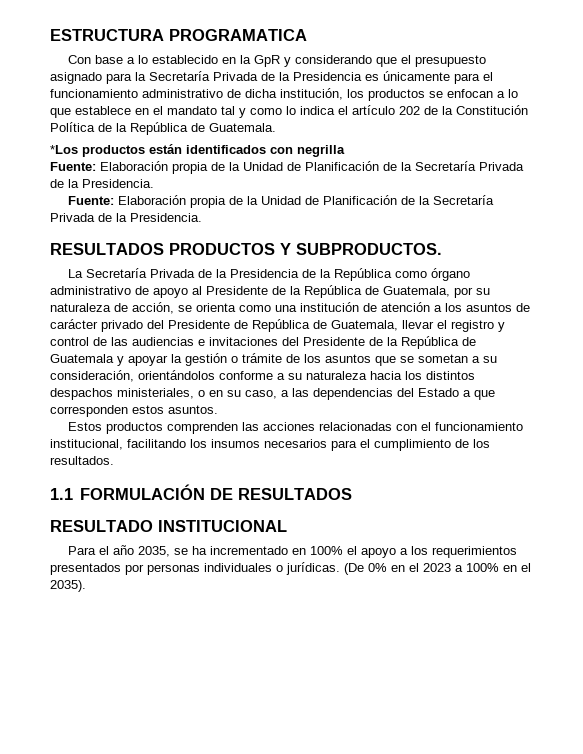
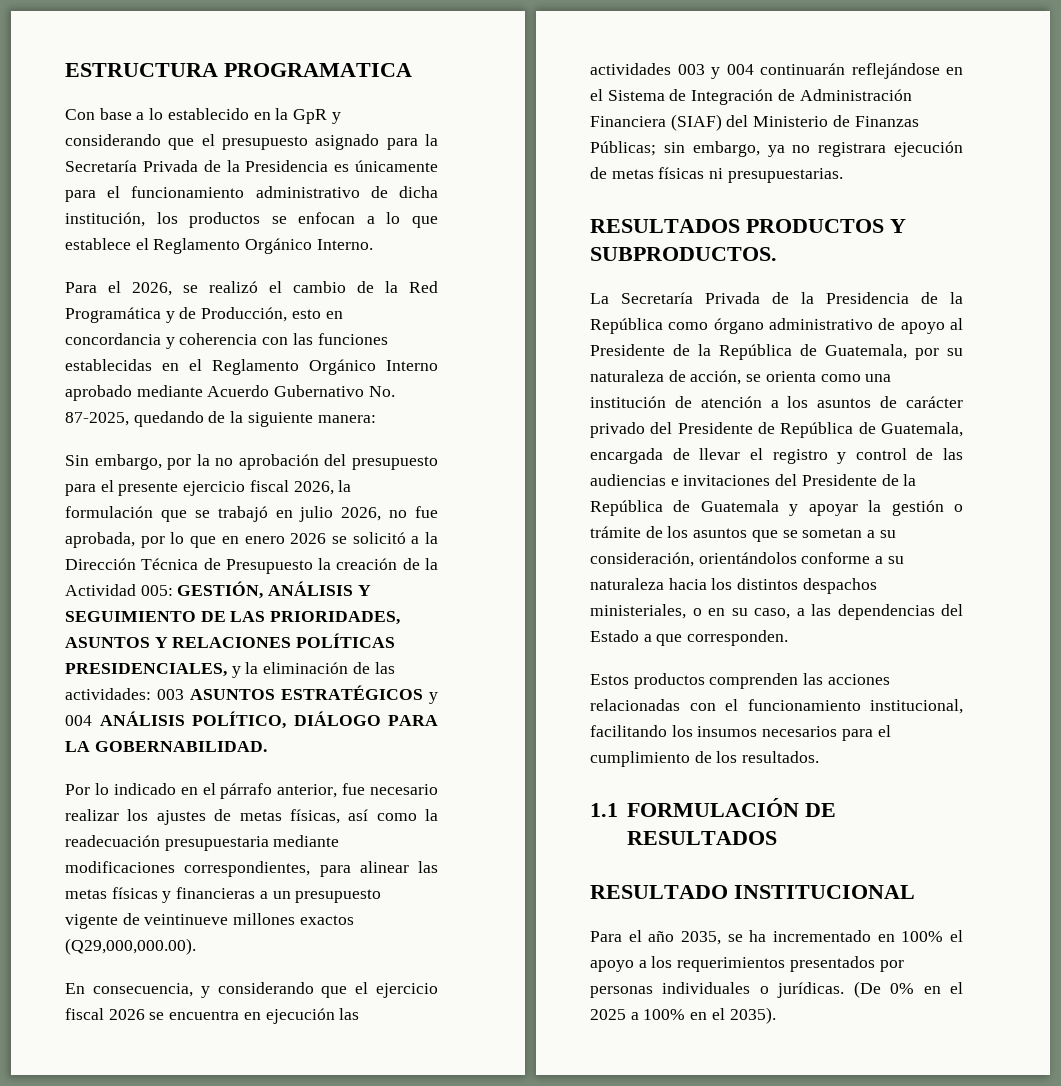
- Con base a lo establecido en la GpR y considerando que el presupuesto asignado para la Secretaría Privada de la Presidencia es únicamente para el funcionamiento administrativo de dicha institución, los productos se enfocan a lo que establece en el mandato tal y como lo indica el artículo 202 de la Constitución Política de la República de Guatemala.
- *Los productos están identificados con negrilla
- Fuente: Elaboración propia de la Unidad de Planificación de la Secretaría Privada de la Presidencia.
- Fuente: Elaboración propia de la Unidad de Planificación de la Secretaría Privada de la Presidencia.
+ Con base a lo establecido en la GpR y considerando que el presupuesto asignado para la Secretaría Privada de la Presidencia es únicamente para el funcionamiento administrativo de dicha institución, los productos se enfocan a lo que establece el Reglamento Orgánico Interno.
+ Para el 2026, se realizó el cambio de la Red Programática y de Producción, esto en concordancia y coherencia con las funciones establecidas en el Reglamento Orgánico Interno aprobado mediante Acuerdo Gubernativo No. 87-2025, quedando de la siguiente manera:
+ Sin embargo, por la no aprobación del presupuesto para el presente ejercicio fiscal 2026, la formulación que se trabajó en julio 2026, no fue aprobada, por lo que en enero 2026 se solicitó a la Dirección Técnica de Presupuesto la creación de la Actividad 005: GESTIÓN, ANÁLISIS Y SEGUIMIENTO DE LAS PRIORIDADES, ASUNTOS Y RELACIONES POLÍTICAS PRESIDENCIALES, y la eliminación de las actividades: 003 ASUNTOS ESTRATÉGICOS y 004 ANÁLISIS POLÍTICO, DIÁLOGO PARA LA GOBERNABILIDAD.
+ Por lo indicado en el párrafo anterior, fue necesario realizar los ajustes de metas físicas, así como la readecuación presupuestaria mediante modificaciones correspondientes, para alinear las metas físicas y financieras a un presupuesto vigente de veintinueve millones exactos (Q29,000,000.00).
+ En consecuencia, y considerando que el ejercicio fiscal 2026 se encuentra en ejecución las actividades 003 y 004 continuarán reflejándose en el Sistema de Integración de Administración Financiera (SIAF) del Ministerio de Finanzas Públicas; sin embargo, ya no registrara ejecución de metas físicas ni presupuestarias.
- La Secretaría Privada de la Presidencia de la República como órgano administrativo de apoyo al Presidente de la República de Guatemala, por su naturaleza de acción, se orienta como una institución de atención a los asuntos de carácter privado del Presidente de República de Guatemala, llevar el registro y control de las audiencias e invitaciones del Presidente de la República de Guatemala y apoyar la gestión o trámite de los asuntos que se sometan a su consideración, orientándolos conforme a su naturaleza hacia los distintos despachos ministeriales, o en su caso, a las dependencias del Estado a que corresponden estos asuntos.
+ La Secretaría Privada de la Presidencia de la República como órgano administrativo de apoyo al Presidente de la República de Guatemala, por su naturaleza de acción, se orienta como una institución de atención a los asuntos de carácter privado del Presidente de República de Guatemala, encargada de llevar el registro y control de las audiencias e invitaciones del Presidente de la República de Guatemala y apoyar la gestión o trámite de los asuntos que se sometan a su consideración, orientándolos conforme a su naturaleza hacia los distintos despachos ministeriales, o en su caso, a las dependencias del Estado a que corresponden.
- (De 0% en el 2023 a 100% en el 2035).
+ (De 0% en el 2025 a 100% en el 2035).

